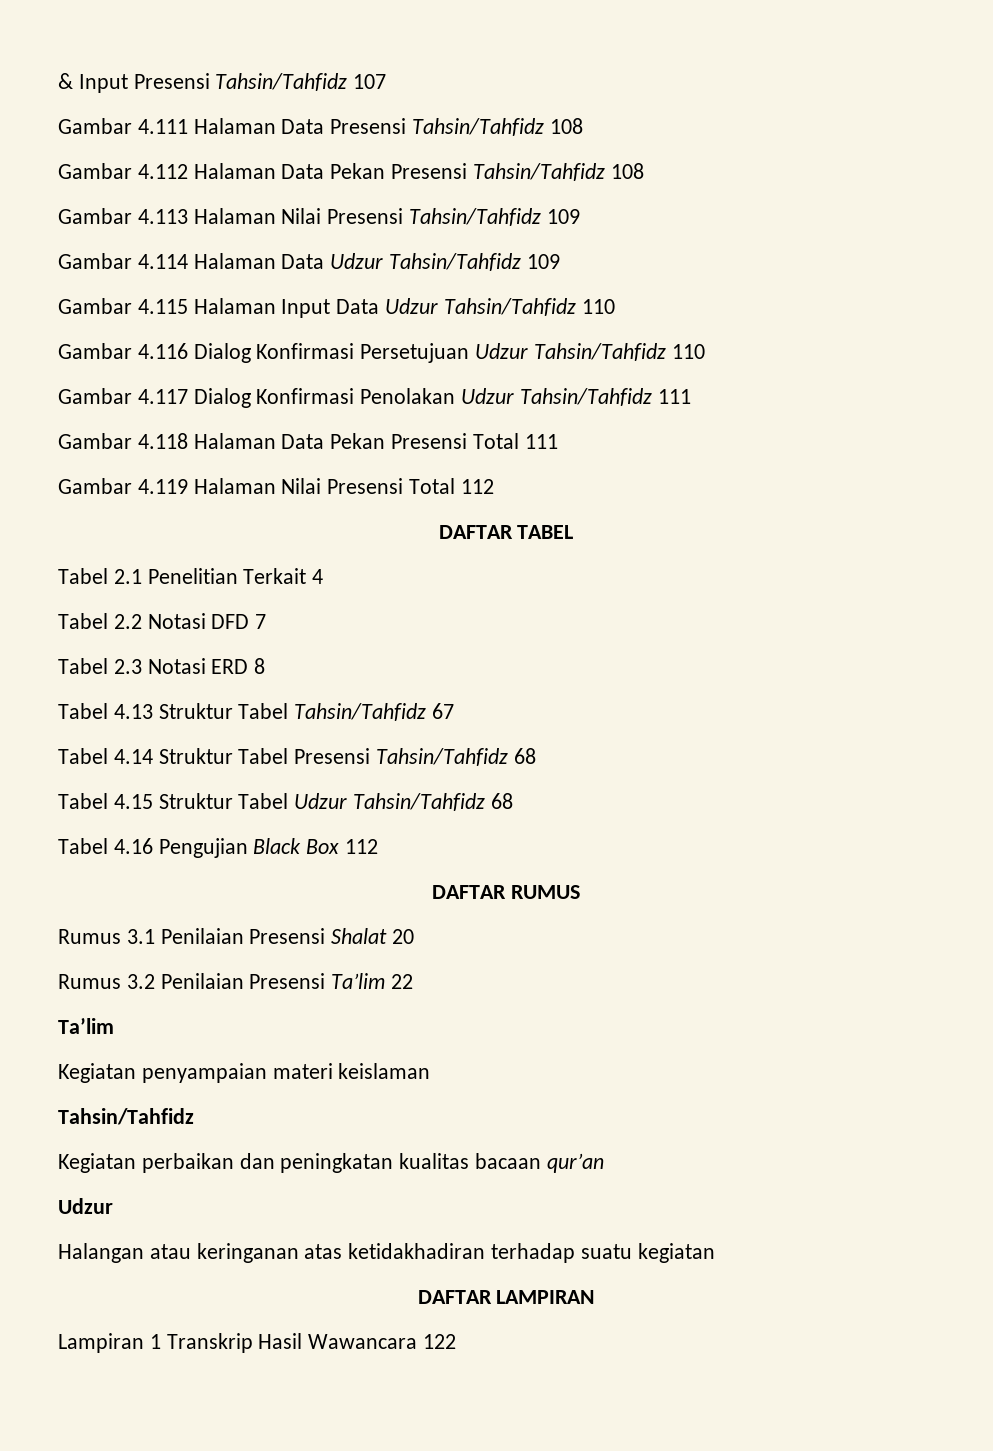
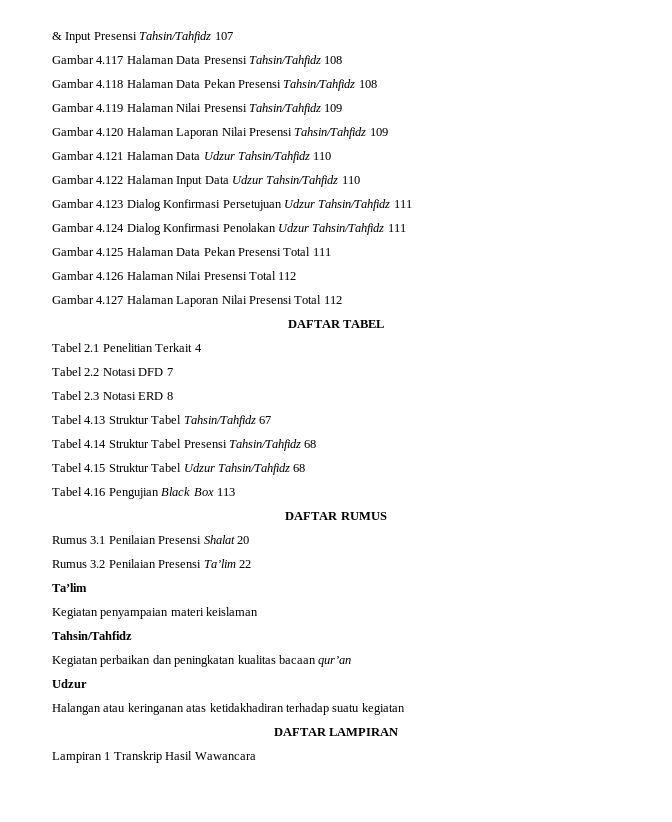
- Gambar 4.111 Halaman Data Presensi Tahsin/Tahfidz 108
+ Gambar 4.117 Halaman Data Presensi Tahsin/Tahfidz 108
- Gambar 4.112 Halaman Data Pekan Presensi Tahsin/Tahfidz 108
+ Gambar 4.118 Halaman Data Pekan Presensi Tahsin/Tahfidz 108
- Gambar 4.113 Halaman Nilai Presensi Tahsin/Tahfidz 109
+ Gambar 4.119 Halaman Nilai Presensi Tahsin/Tahfidz 109
- Gambar 4.114 Halaman Data Udzur Tahsin/Tahfidz 109
- Gambar 4.115 Halaman Input Data Udzur Tahsin/Tahfidz 110
+ Gambar 4.120 Halaman Laporan Nilai Presensi Tahsin/Tahfidz 109
+ Gambar 4.121 Halaman Data Udzur Tahsin/Tahfidz 110
+ Gambar 4.122 Halaman Input Data Udzur Tahsin/Tahfidz 110
- Gambar 4.116 Dialog Konfirmasi Persetujuan Udzur Tahsin/Tahfidz 110
- Gambar 4.117 Dialog Konfirmasi Penolakan Udzur Tahsin/Tahfidz 111
+ Gambar 4.123 Dialog Konfirmasi Persetujuan Udzur Tahsin/Tahfidz 111
+ Gambar 4.124 Dialog Konfirmasi Penolakan Udzur Tahsin/Tahfidz 111
- Gambar 4.118 Halaman Data Pekan Presensi Total 111
+ Gambar 4.125 Halaman Data Pekan Presensi Total 111
- Gambar 4.119 Halaman Nilai Presensi Total 112
+ Gambar 4.126 Halaman Nilai Presensi Total 112
+ Gambar 4.127 Halaman Laporan Nilai Presensi Total 112
- Tabel 4.16 Pengujian Black Box 112
+ Tabel 4.16 Pengujian Black Box 113
- Lampiran 1 Transkrip Hasil Wawancara 122
+ Lampiran 1 Transkrip Hasil Wawancara

